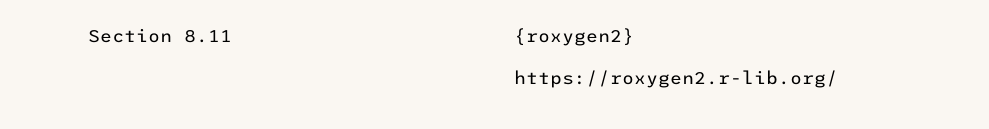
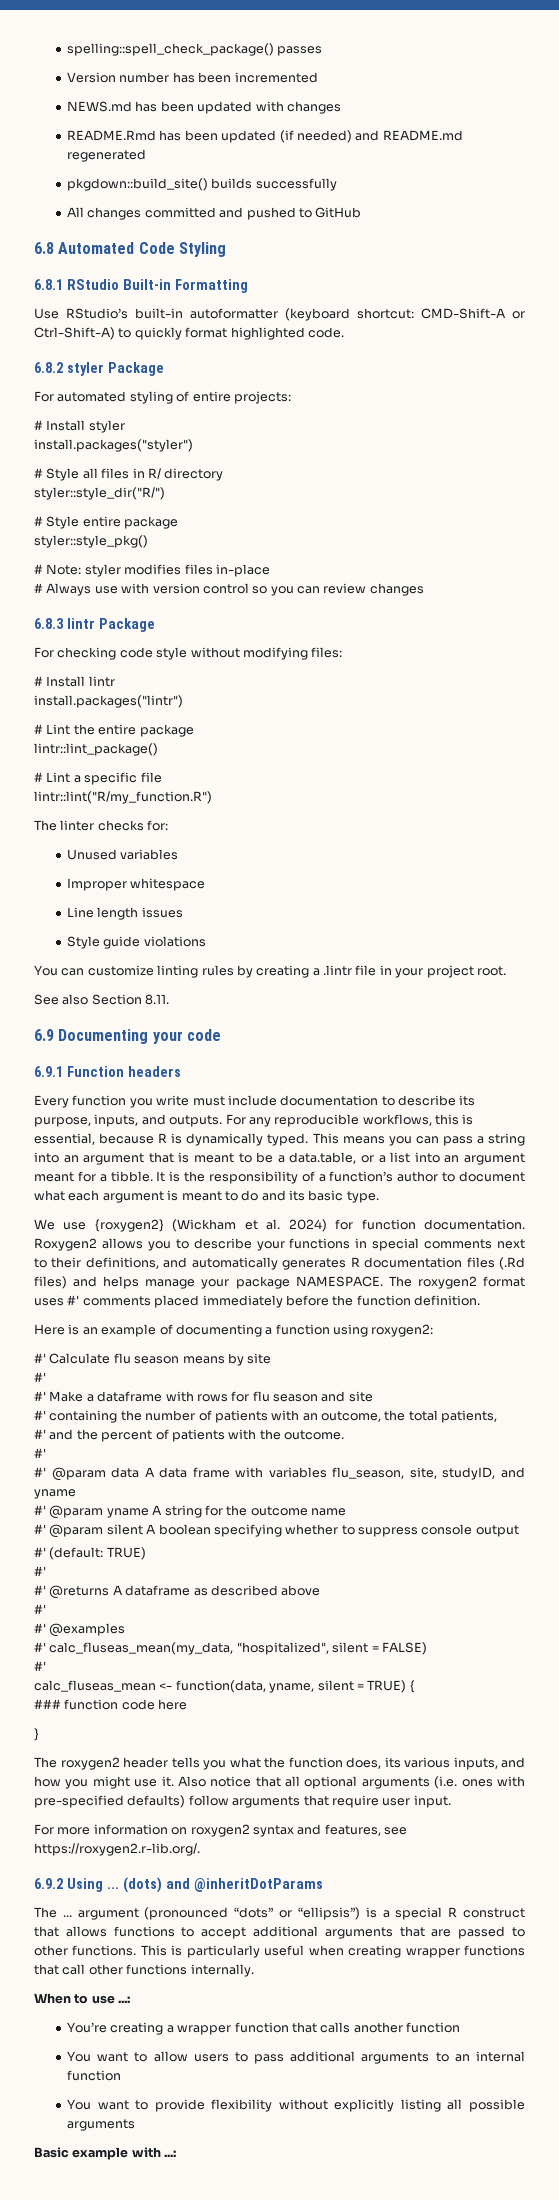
- Section 8.11
- {roxygen2}
- https://roxygen2.r-lib.org/
+ spelling::spell_check_package() passes
+ Version number has been incremented
+ NEWS.md has been updated with changes
+ README.Rmd has been updated (if needed) and README.md regenerated
+ pkgdown::build_site() builds successfully
+ All changes committed and pushed to GitHub
+ 6.8 Automated Code Styling
+ 6.8.1 RStudio Built-in Formatting
+ Use RStudio’s built-in autoformatter (keyboard shortcut: CMD-Shift-A or Ctrl-Shift-A) to quickly format highlighted code.
+ 6.8.2 styler Package
+ For automated styling of entire projects:
+ # Install styler
+ install.packages("styler")
+ # Style all files in R/ directory
+ styler::style_dir("R/")
+ # Style entire package
+ styler::style_pkg()
+ # Note: styler modifies files in-place
+ # Always use with version control so you can review changes
+ 6.8.3 lintr Package
+ For checking code style without modifying files:
+ # Install lintr
+ install.packages("lintr")
+ # Lint the entire package
+ lintr::lint_package()
+ # Lint a specific file
+ lintr::lint("R/my_function.R")
+ The linter checks for:
+ Unused variables
+ Improper whitespace
+ Line length issues
+ Style guide violations
+ You can customize linting rules by creating a .lintr file in your project root.
+ See also Section 8.11.
+ 6.9 Documenting your code
+ 6.9.1 Function headers
+ Every function you write must include documentation to describe its purpose, inputs, and outputs. For any reproducible workflows, this is essential, because R is dynamically typed. This means you can pass a string into an argument that is meant to be a data.table, or a list into an argument meant for a tibble. It is the responsibility of a function’s author to document what each argument is meant to do and its basic type.
+ We use {roxygen2} (Wickham et al. 2024) for function documentation. Roxygen2 allows you to describe your functions in special comments next to their definitions, and automatically generates R documentation files (.Rd files) and helps manage your package NAMESPACE. The roxygen2 format uses #' comments placed immediately before the function definition.
+ Here is an example of documenting a function using roxygen2:
+ #' Calculate flu season means by site
+ #'
+ #' Make a dataframe with rows for flu season and site
+ #' containing the number of patients with an outcome, the total patients,
+ #' and the percent of patients with the outcome.
+ #'
+ #' @param data A data frame with variables flu_season, site, studyID, and yname
+ #' @param yname A string for the outcome name
+ #' @param silent A boolean specifying whether to suppress console output
+ #' (default: TRUE)
+ #'
+ #' @returns A dataframe as described above
+ #'
+ #' @examples
+ #' calc_fluseas_mean(my_data, "hospitalized", silent = FALSE)
+ #'
+ calc_fluseas_mean <- function(data, yname, silent = TRUE) {
+ ### function code here
+ }
+ The roxygen2 header tells you what the function does, its various inputs, and how you might use it. Also notice that all optional arguments (i.e. ones with pre-specified defaults) follow arguments that require user input.
+ For more information on roxygen2 syntax and features, see https://roxygen2.r-lib.org/.
+ 6.9.2 Using ... (dots) and @inheritDotParams
+ The ... argument (pronounced “dots” or “ellipsis”) is a special R construct that allows functions to accept additional arguments that are passed to other functions. This is particularly useful when creating wrapper functions that call other functions internally.
+ When to use ...:
+ You’re creating a wrapper function that calls another function
+ You want to allow users to pass additional arguments to an internal function
+ You want to provide flexibility without explicitly listing all possible arguments
+ Basic example with ...:

